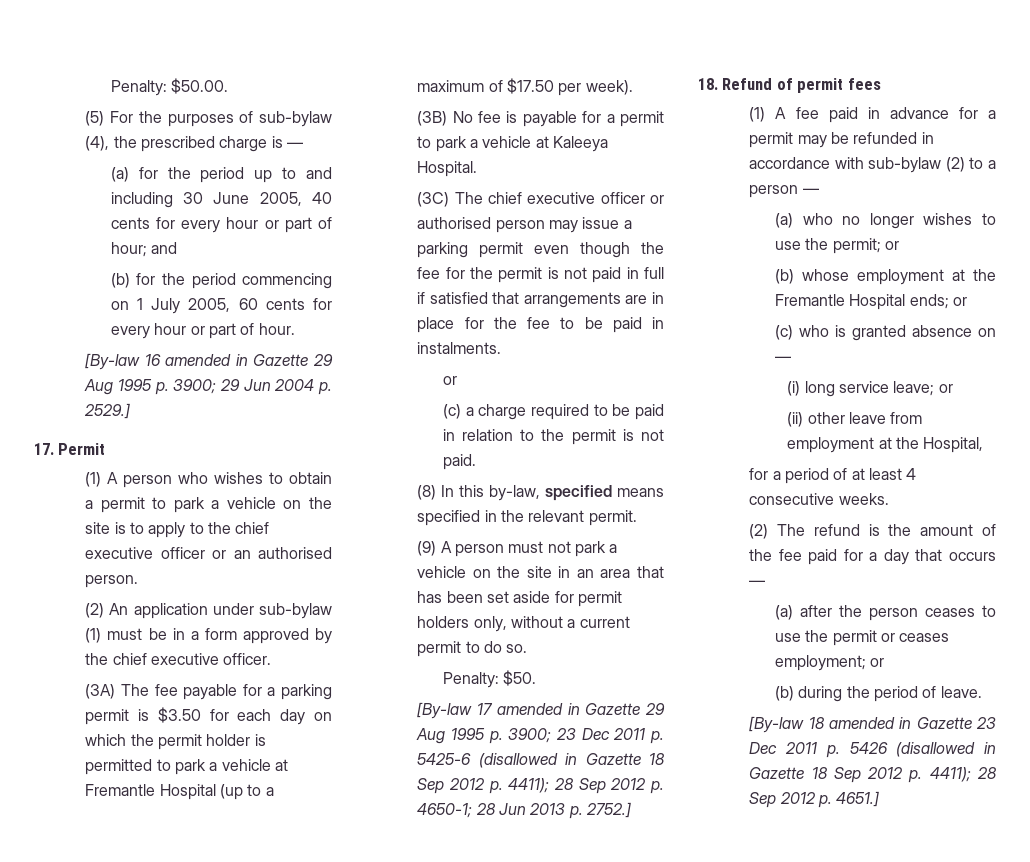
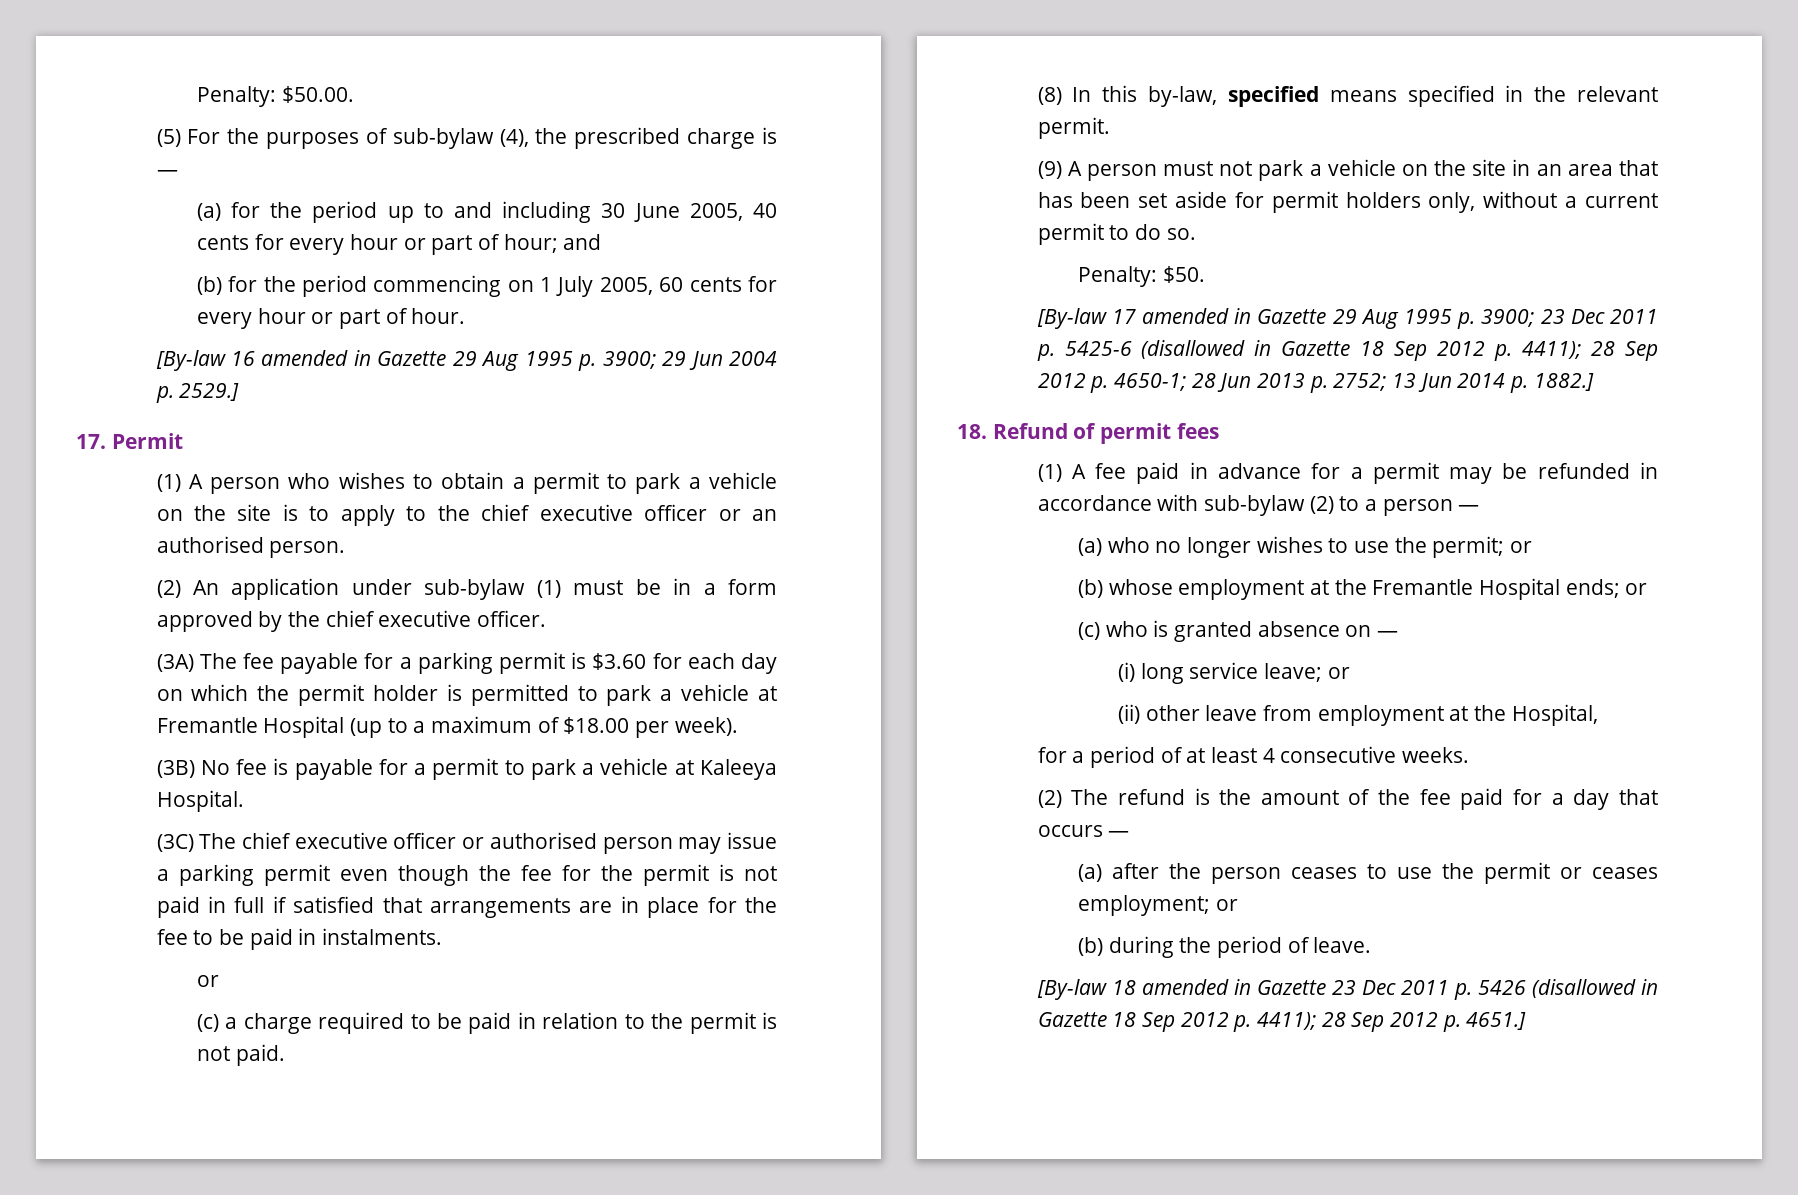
- (3A) The fee payable for a parking permit is $3.50 for each day on which the permit holder is permitted to park a vehicle at Fremantle Hospital (up to a maximum of $17.50 per week).
+ (3A) The fee payable for a parking permit is $3.60 for each day on which the permit holder is permitted to park a vehicle at Fremantle Hospital (up to a maximum of $18.00 per week).
- [By-law 17 amended in Gazette 29 Aug 1995 p. 3900; 23 Dec 2011 p. 5425-6 (disallowed in Gazette 18 Sep 2012 p. 4411); 28 Sep 2012 p. 4650-1; 28 Jun 2013 p. 2752.]
+ [By-law 17 amended in Gazette 29 Aug 1995 p. 3900; 23 Dec 2011 p. 5425-6 (disallowed in Gazette 18 Sep 2012 p. 4411); 28 Sep 2012 p. 4650-1; 28 Jun 2013 p. 2752; 13 Jun 2014 p. 1882.]

